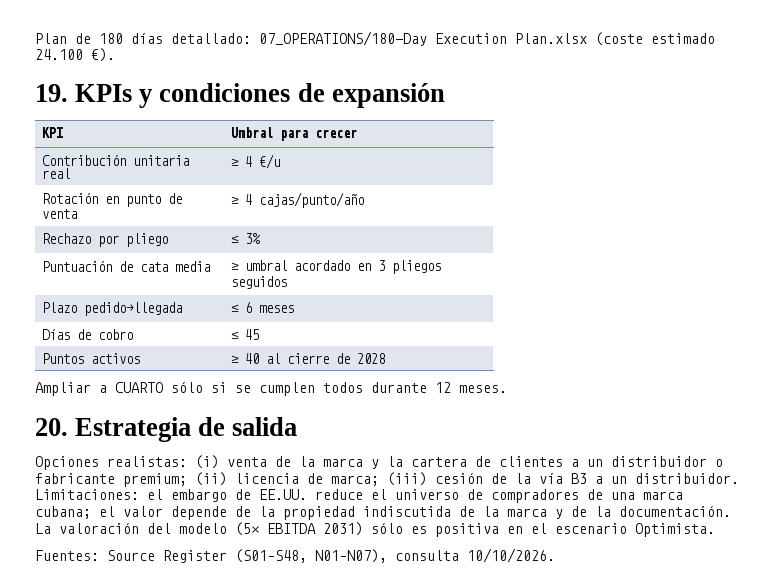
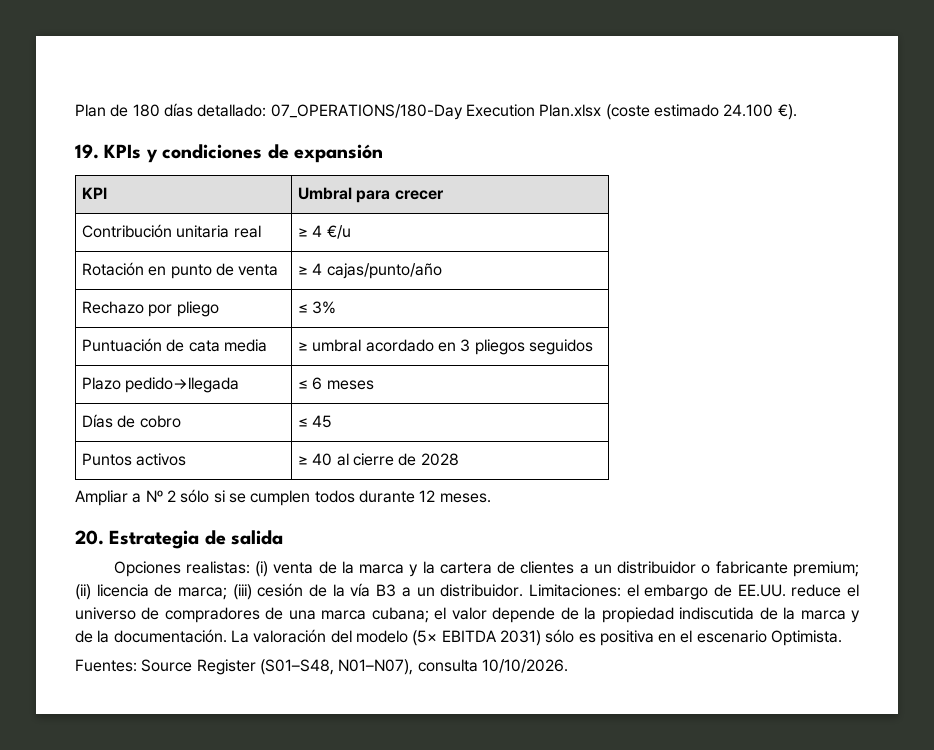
- Ampliar a CUARTO sólo si se cumplen todos durante 12 meses.
+ Ampliar a Nº 2 sólo si se cumplen todos durante 12 meses.

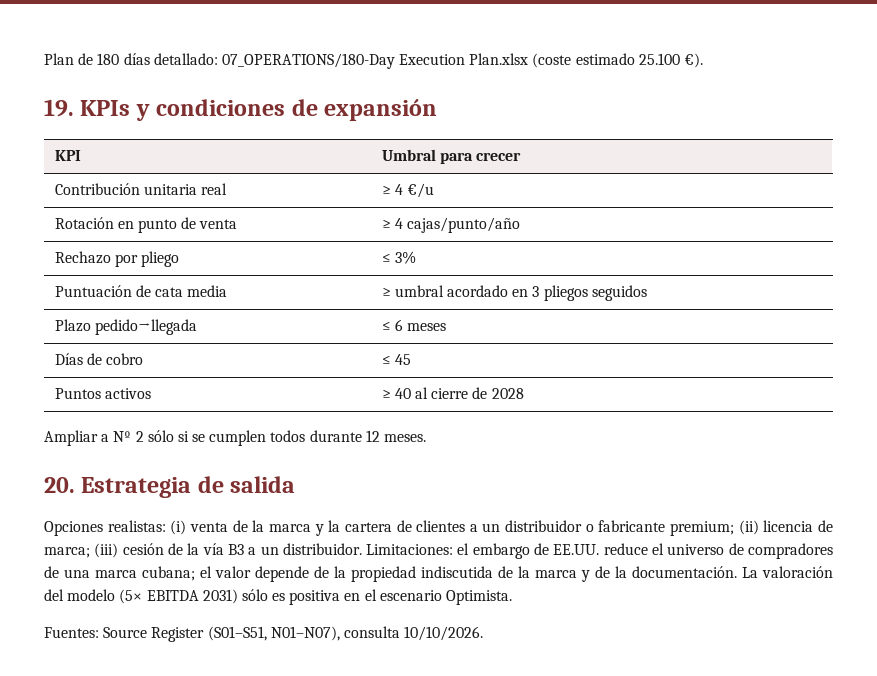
- Plan de 180 días detallado: 07_OPERATIONS/180-Day Execution Plan.xlsx (coste estimado 24.100 €).
+ Plan de 180 días detallado: 07_OPERATIONS/180-Day Execution Plan.xlsx (coste estimado 25.100 €).
- Fuentes: Source Register (S01–S48, N01–N07), consulta 10/10/2026.
+ Fuentes: Source Register (S01–S51, N01–N07), consulta 10/10/2026.

